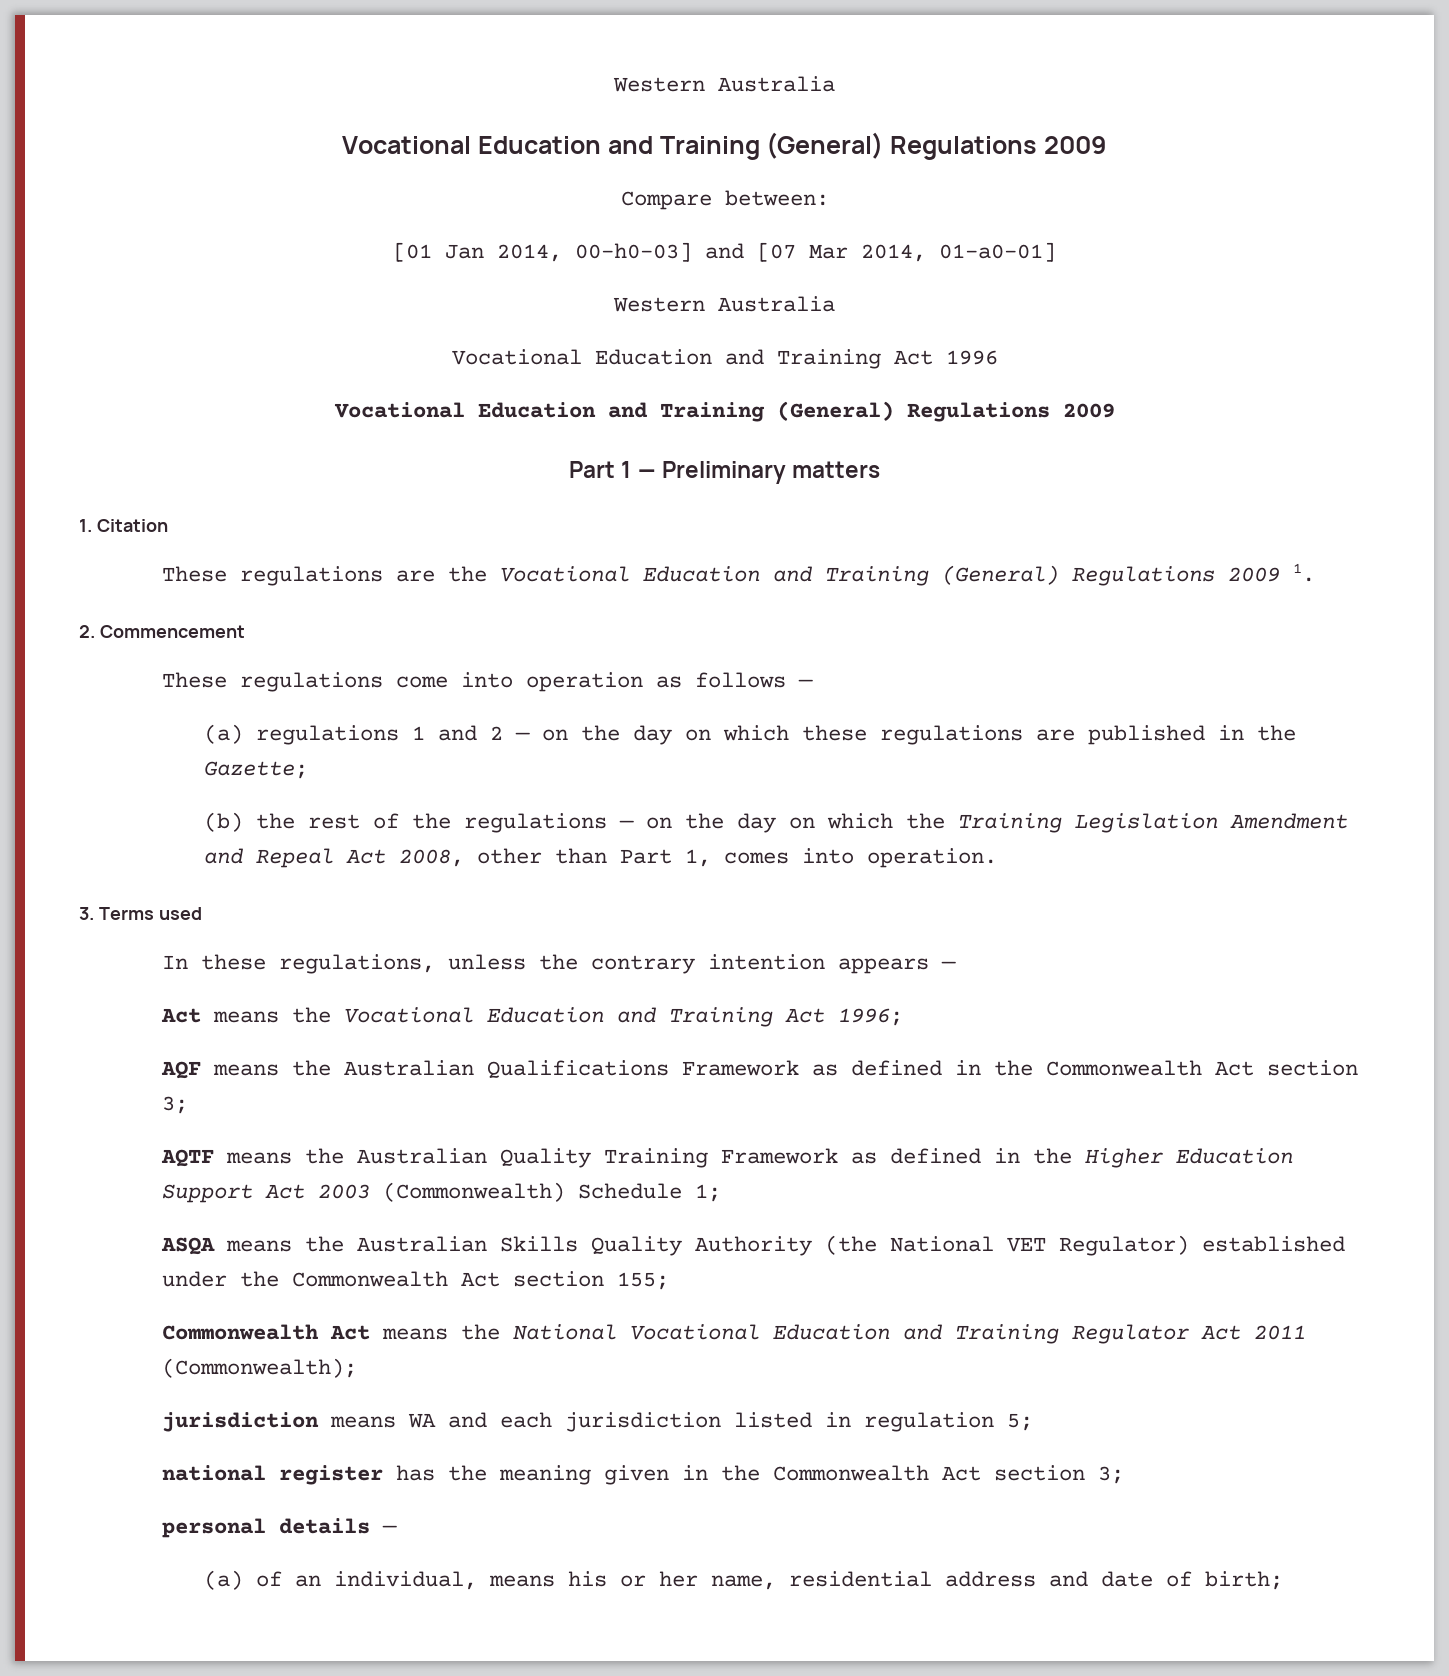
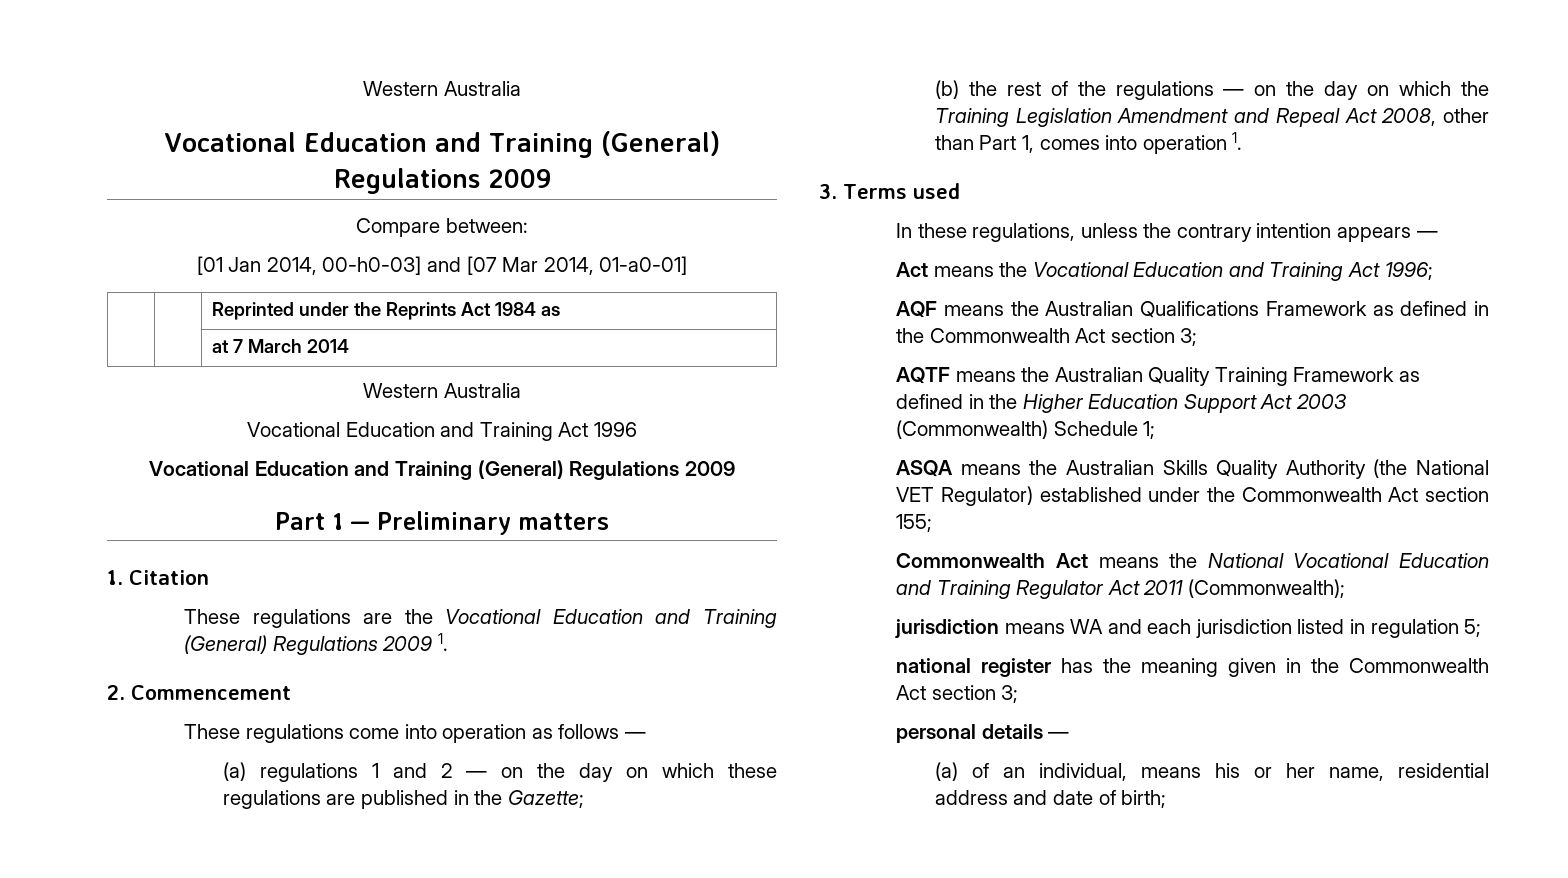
+ | | Reprinted under the Reprints Act 1984 as
+ | | at 7 March 2014
- (b) the rest of the regulations — on the day on which the Training Legislation Amendment and Repeal Act 2008, other than Part 1, comes into operation.
+ (b) the rest of the regulations — on the day on which the Training Legislation Amendment and Repeal Act 2008, other than Part 1, comes into operation 1.

